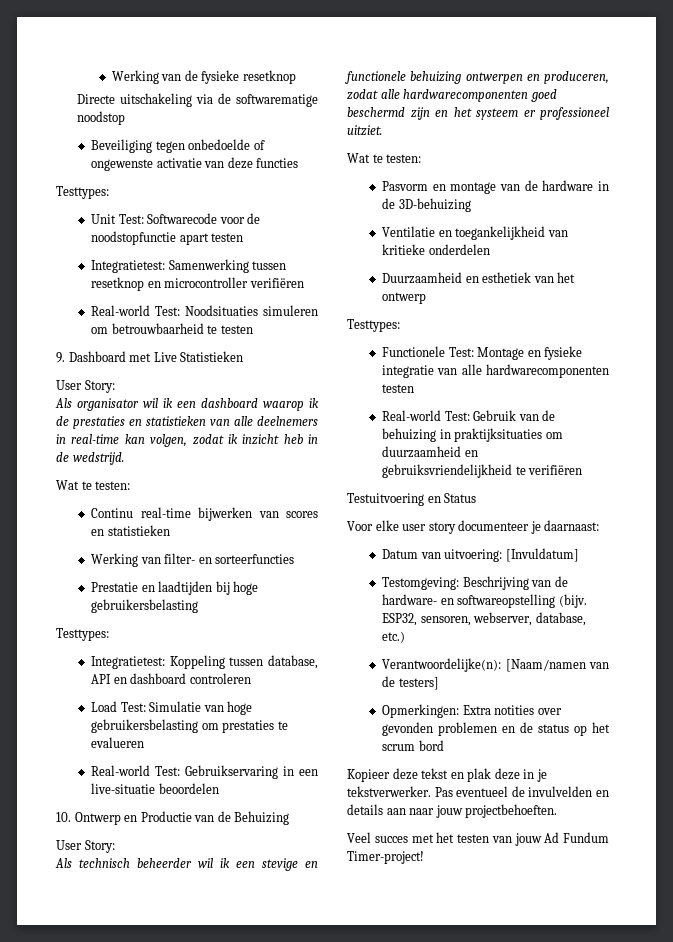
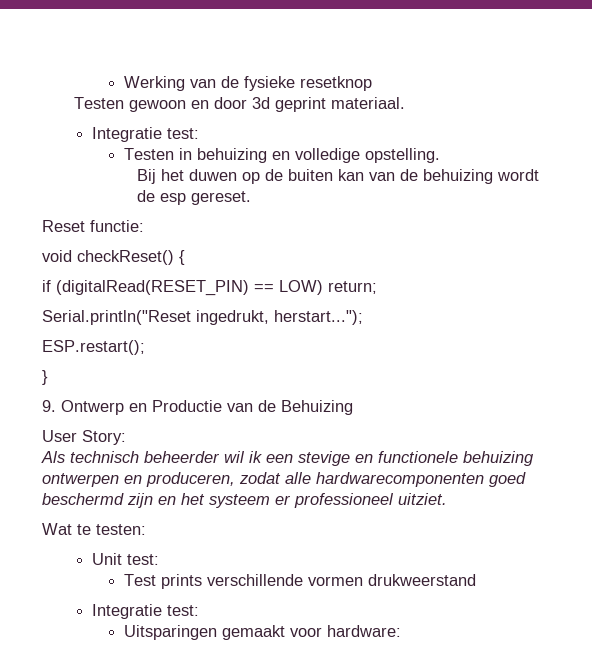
- Directe uitschakeling via de softwarematige noodstop
- Beveiliging tegen onbedoelde of ongewenste activatie van deze functies
- Testtypes:
- Unit Test: Softwarecode voor de noodstopfunctie apart testen
- Integratietest: Samenwerking tussen resetknop en microcontroller verifiëren
- Real-world Test: Noodsituaties simuleren om betrouwbaarheid te testen
- 9. Dashboard met Live Statistieken
- User Story:
- Als organisator wil ik een dashboard waarop ik de prestaties en statistieken van alle deelnemers in real-time kan volgen, zodat ik inzicht heb in de wedstrijd.
- Wat te testen:
- Continu real-time bijwerken van scores en statistieken
- Werking van filter- en sorteerfuncties
- Prestatie en laadtijden bij hoge gebruikersbelasting
- Testtypes:
- Integratietest: Koppeling tussen database, API en dashboard controleren
- Load Test: Simulatie van hoge gebruikersbelasting om prestaties te evalueren
- Real-world Test: Gebruikservaring in een live-situatie beoordelen
- 10. Ontwerp en Productie van de Behuizing
+ Testen gewoon en door 3d geprint materiaal.
+ Integratie test:
+ Testen in behuizing en volledige opstelling.
+ Bij het duwen op de buiten kan van de behuizing wordt de esp gereset.
+ Reset functie:
+ void checkReset() {
+ if (digitalRead(RESET_PIN) == LOW) return;
+ Serial.println("Reset ingedrukt, herstart...");
+ ESP.restart();
+ }
+ 9. Ontwerp en Productie van de Behuizing
- Pasvorm en montage van de hardware in de 3D-behuizing
- Ventilatie en toegankelijkheid van kritieke onderdelen
- Duurzaamheid en esthetiek van het ontwerp
- Testtypes:
- Functionele Test: Montage en fysieke integratie van alle hardwarecomponenten testen
- Real-world Test: Gebruik van de behuizing in praktijksituaties om duurzaamheid en gebruiksvriendelijkheid te verifiëren
- Testuitvoering en Status
- Voor elke user story documenteer je daarnaast:
- Datum van uitvoering: [Invuldatum]
- Testomgeving: Beschrijving van de hardware- en softwareopstelling (bijv. ESP32, sensoren, webserver, database, etc.)
- Verantwoordelijke(n): [Naam/namen van de testers]
- Opmerkingen: Extra notities over gevonden problemen en de status op het scrum bord
- Kopieer deze tekst en plak deze in je tekstverwerker. Pas eventueel de invulvelden en details aan naar jouw projectbehoeften.
- Veel succes met het testen van jouw Ad Fundum Timer-project!
+ Unit test:
+ Test prints verschillende vormen drukweerstand
+ Integratie test:
+ Uitsparingen gemaakt voor hardware:

